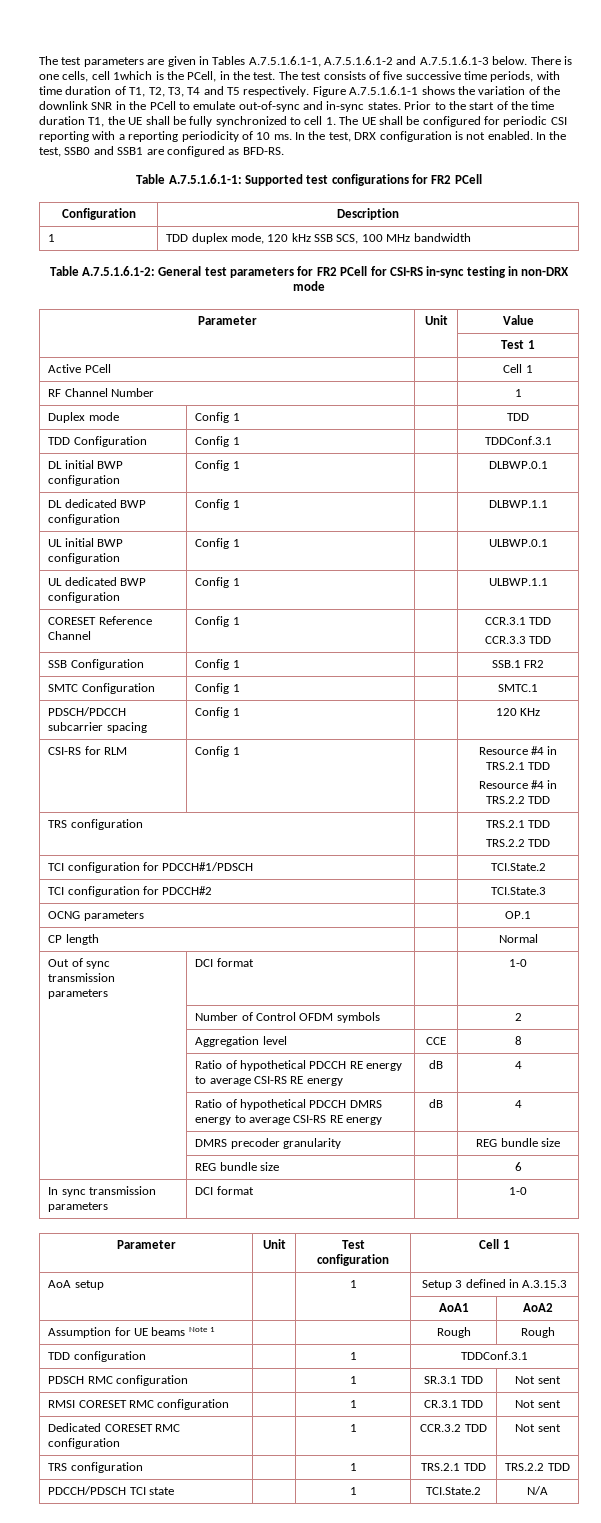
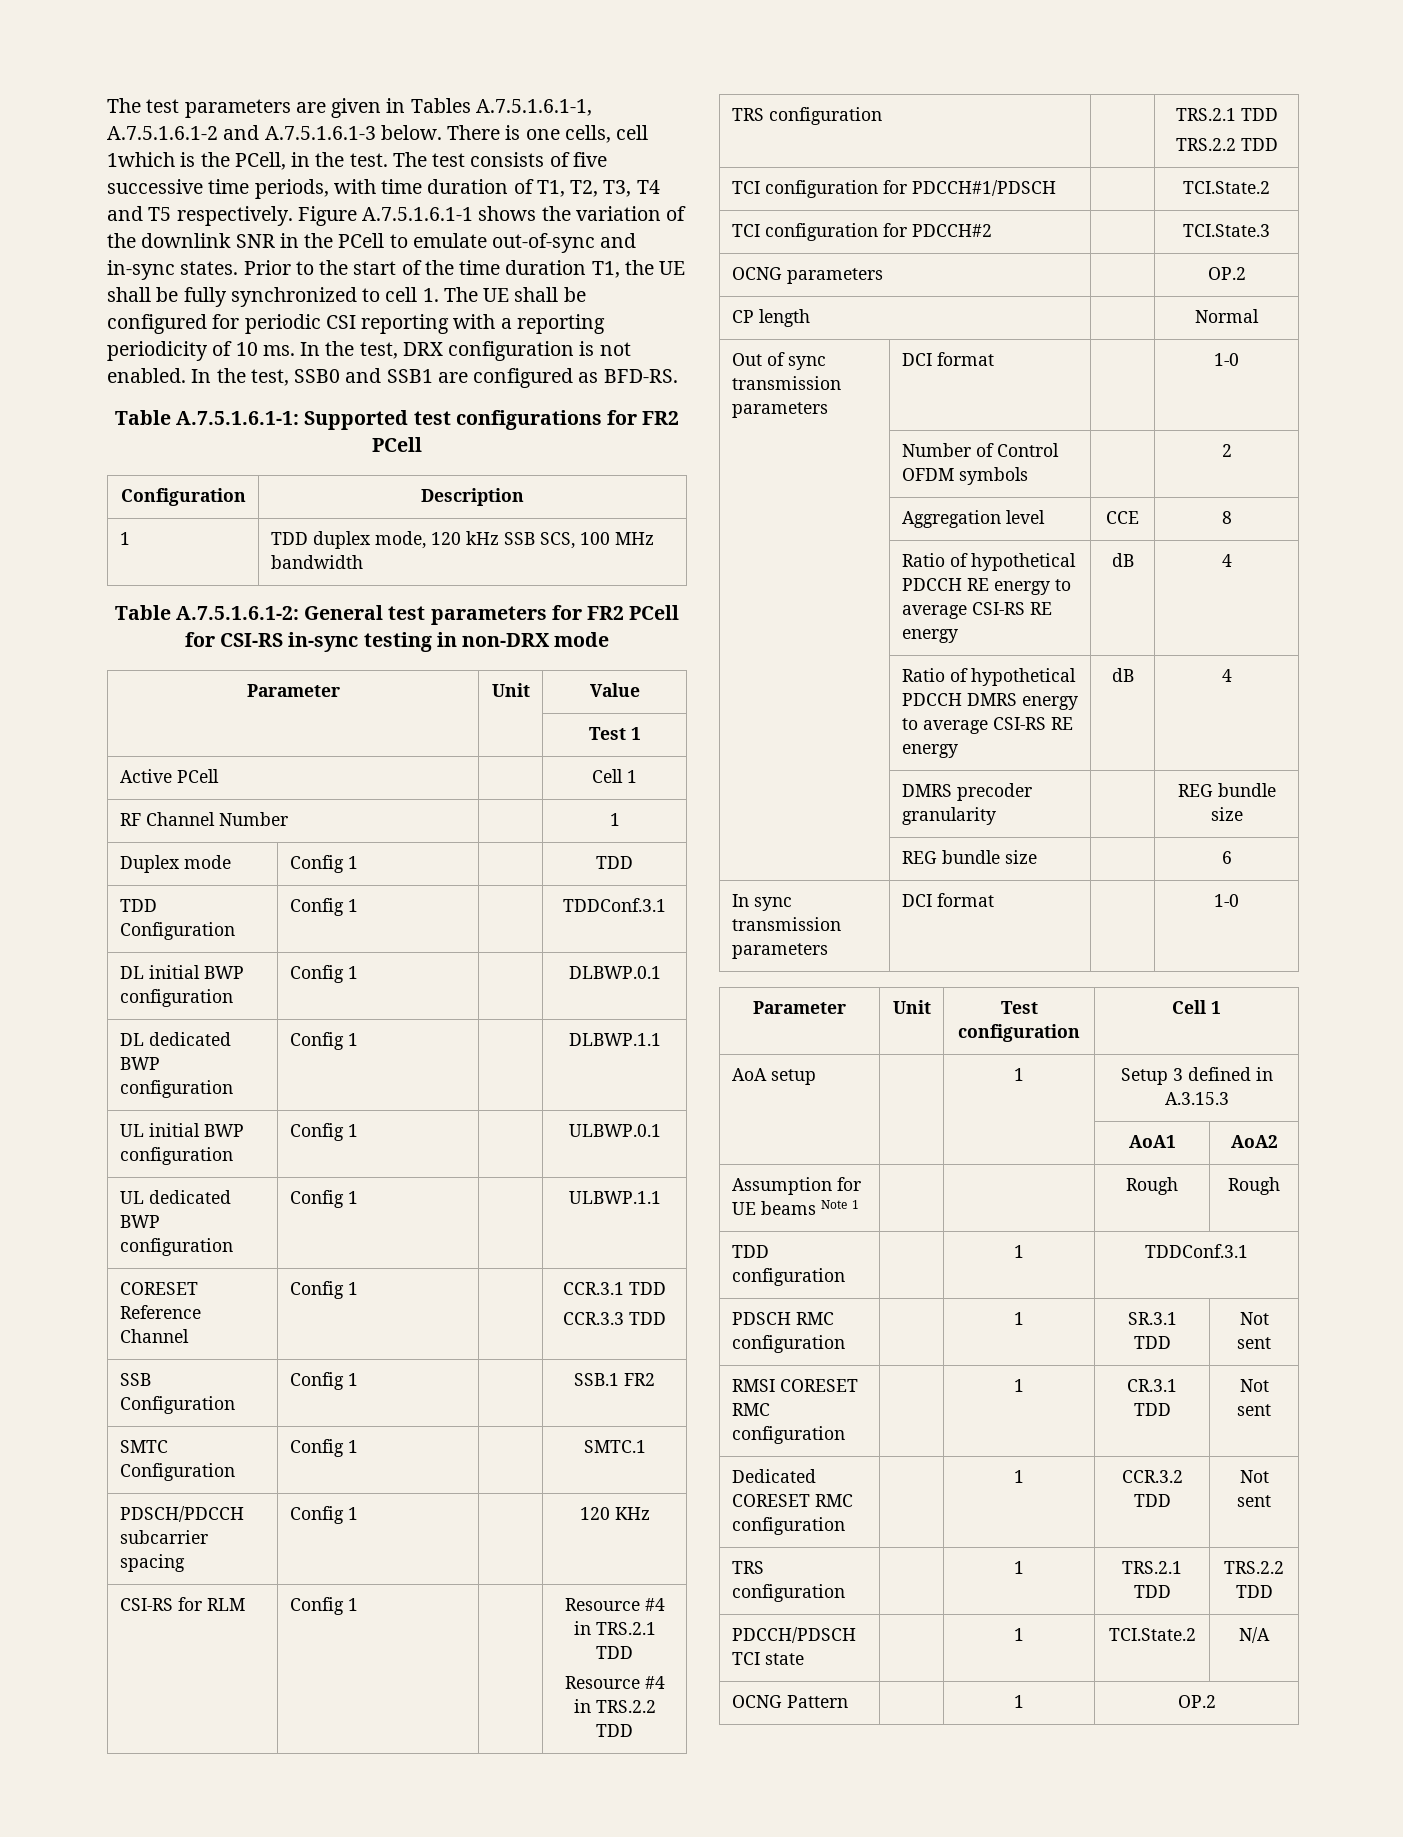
- OCNG parameters | | OP.1
+ OCNG parameters | | OP.2
+ OCNG Pattern | | 1 | OP.2

